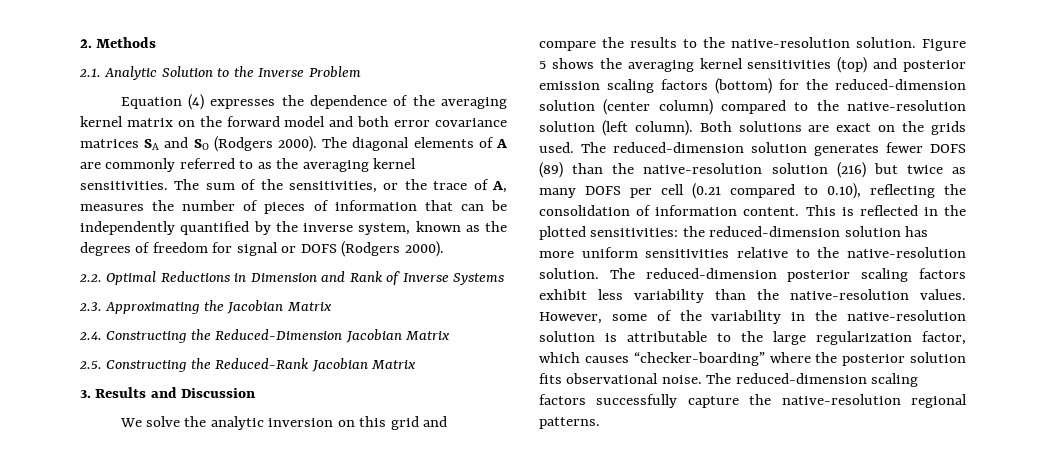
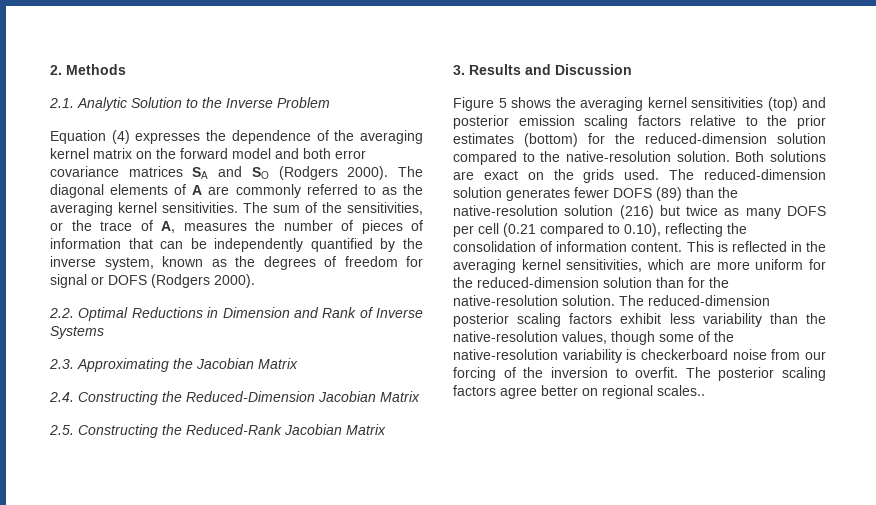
- We solve the analytic inversion on this grid and compare the results to the native-resolution solution. Figure 5 shows the averaging kernel sensitivities (top) and posterior emission scaling factors (bottom) for the reduced-dimension solution (center column) compared to the native-resolution solution (left column).
+ Figure 5 shows the averaging kernel sensitivities (top) and posterior emission scaling factors relative to the prior estimates (bottom) for the reduced-dimension solution compared to the native-resolution solution.
- This is reflected in the plotted sensitivities: the reduced-dimension solution has more uniform sensitivities relative to the native-resolution solution.
+ This is reflected in the averaging kernel sensitivities, which are more uniform for the reduced-dimension solution than for the native-resolution solution.
- The reduced-dimension posterior scaling factors exhibit less variability than the native-resolution values. However, some of the variability in the native-resolution solution is attributable to the large regularization factor, which causes “checker-boarding” where the posterior solution fits observational noise. The reduced-dimension scaling factors successfully capture the native-resolution regional patterns.
+ The reduced-dimension posterior scaling factors exhibit less variability than the native-resolution values, though some of the native-resolution variability is checkerboard noise from our forcing of the inversion to overfit. The posterior scaling factors agree better on regional scales..

